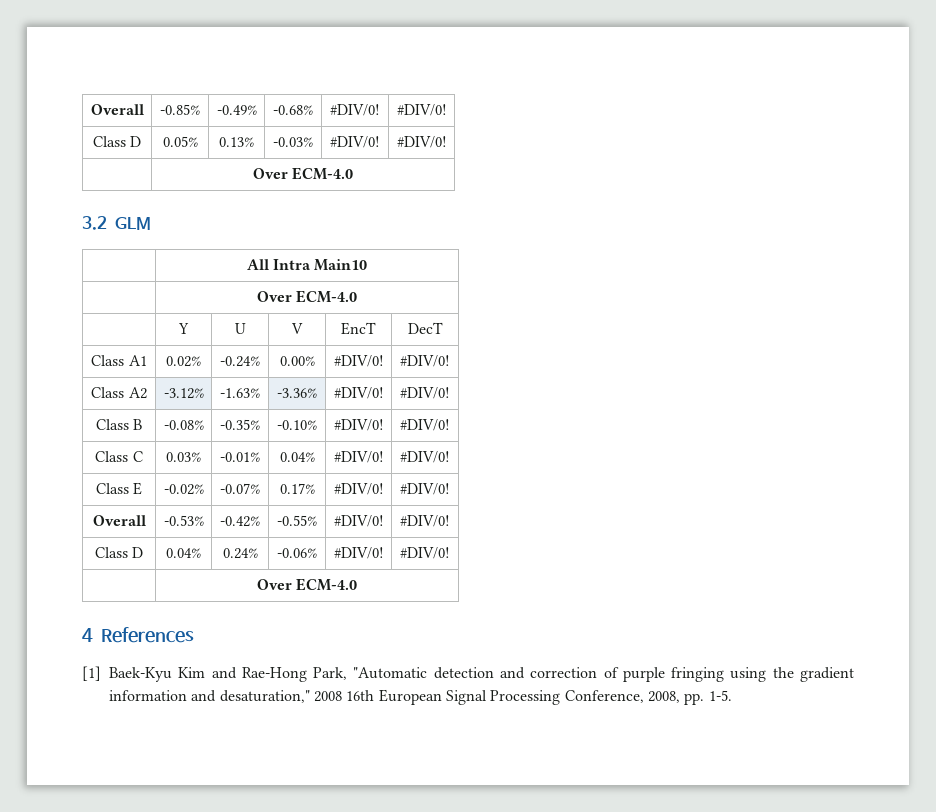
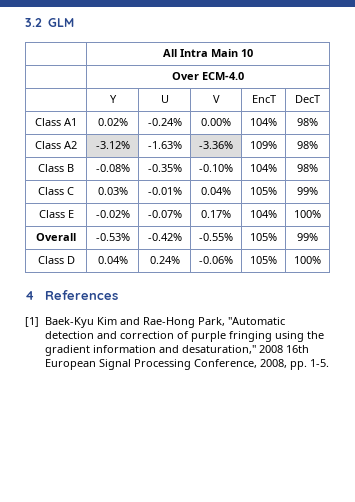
- Overall | -0.85% | -0.49% | -0.68% | #DIV/0! | #DIV/0!
- Class D | 0.05% | 0.13% | -0.03% | #DIV/0! | #DIV/0!
- | Over ECM-4.0
- | All Intra Main10
+ | All Intra Main 10
- Class A1 | 0.02% | -0.24% | 0.00% | #DIV/0! | #DIV/0!
+ Class A1 | 0.02% | -0.24% | 0.00% | 104% | 98%
- Class A2 | -3.12% | -1.63% | -3.36% | #DIV/0! | #DIV/0!
+ Class A2 | -3.12% | -1.63% | -3.36% | 109% | 98%
- Class B | -0.08% | -0.35% | -0.10% | #DIV/0! | #DIV/0!
+ Class B | -0.08% | -0.35% | -0.10% | 104% | 98%
- Class C | 0.03% | -0.01% | 0.04% | #DIV/0! | #DIV/0!
+ Class C | 0.03% | -0.01% | 0.04% | 105% | 99%
- Class E | -0.02% | -0.07% | 0.17% | #DIV/0! | #DIV/0!
+ Class E | -0.02% | -0.07% | 0.17% | 104% | 100%
- Overall | -0.53% | -0.42% | -0.55% | #DIV/0! | #DIV/0!
+ Overall | -0.53% | -0.42% | -0.55% | 105% | 99%
- Class D | 0.04% | 0.24% | -0.06% | #DIV/0! | #DIV/0!
- | Over ECM-4.0
+ Class D | 0.04% | 0.24% | -0.06% | 105% | 100%

